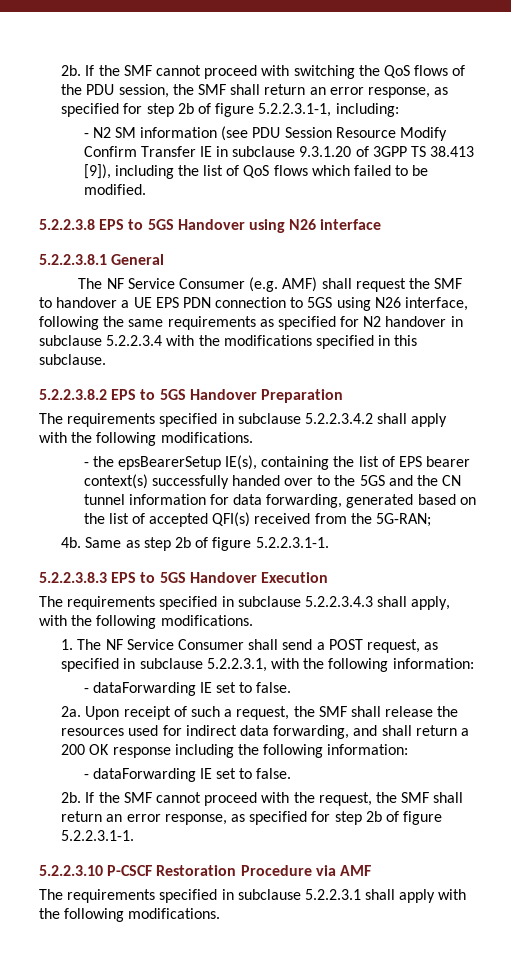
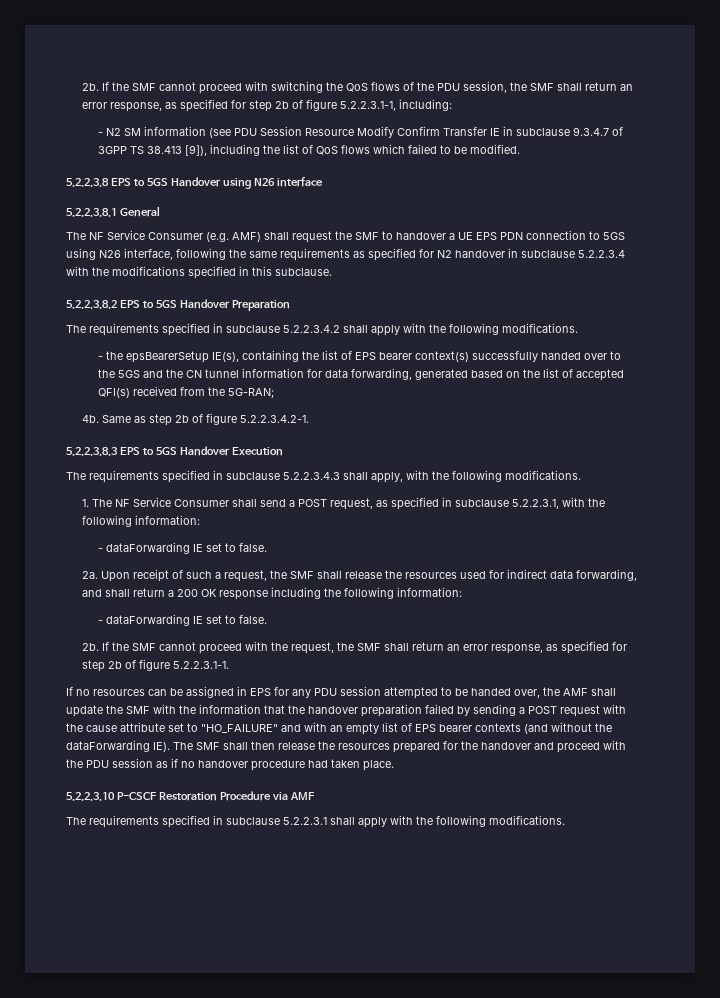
- - N2 SM information (see PDU Session Resource Modify Confirm Transfer IE in subclause 9.3.1.20 of 3GPP TS 38.413 [9]), including the list of QoS flows which failed to be modified.
+ - N2 SM information (see PDU Session Resource Modify Confirm Transfer IE in subclause 9.3.4.7 of 3GPP TS 38.413 [9]), including the list of QoS flows which failed to be modified.
- Same as step 2b of figure 5.2.2.3.1-1.
+ Same as step 2b of figure 5.2.2.3.4.2-1.
+ If no resources can be assigned in EPS for any PDU session attempted to be handed over, the AMF shall update the SMF with the information that the handover preparation failed by sending a POST request with the cause attribute set to "HO_FAILURE" and with an empty list of EPS bearer contexts (and without the dataForwarding IE). The SMF shall then release the resources prepared for the handover and proceed with the PDU session as if no handover procedure had taken place.

